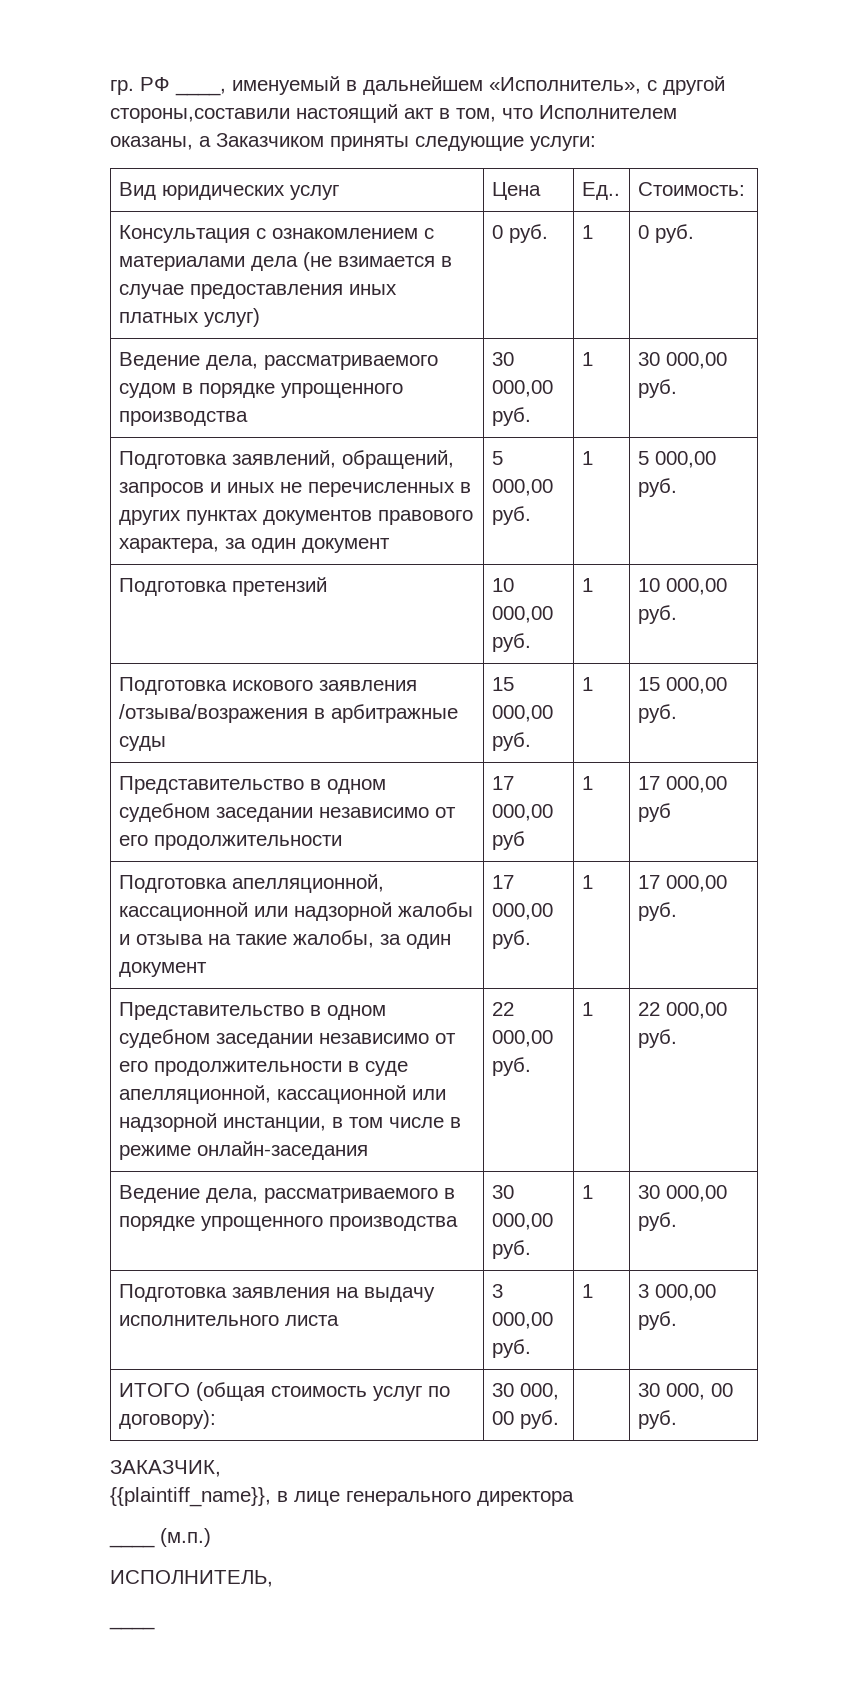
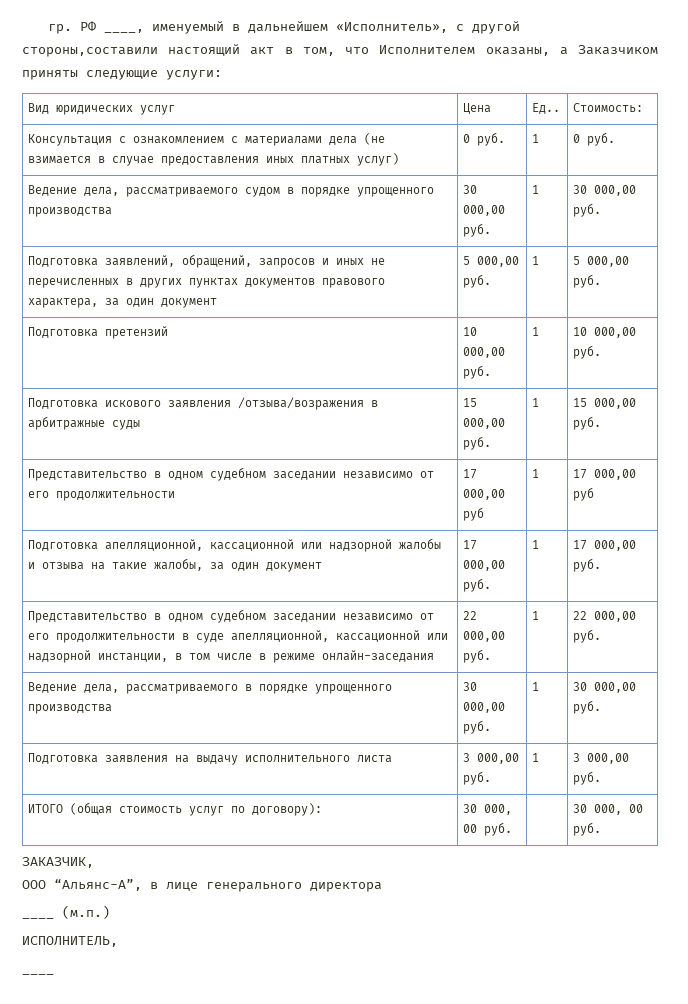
- {{plaintiff_name}}, в лице генерального директора
+ ООО “Альянс-А”, в лице генерального директора

